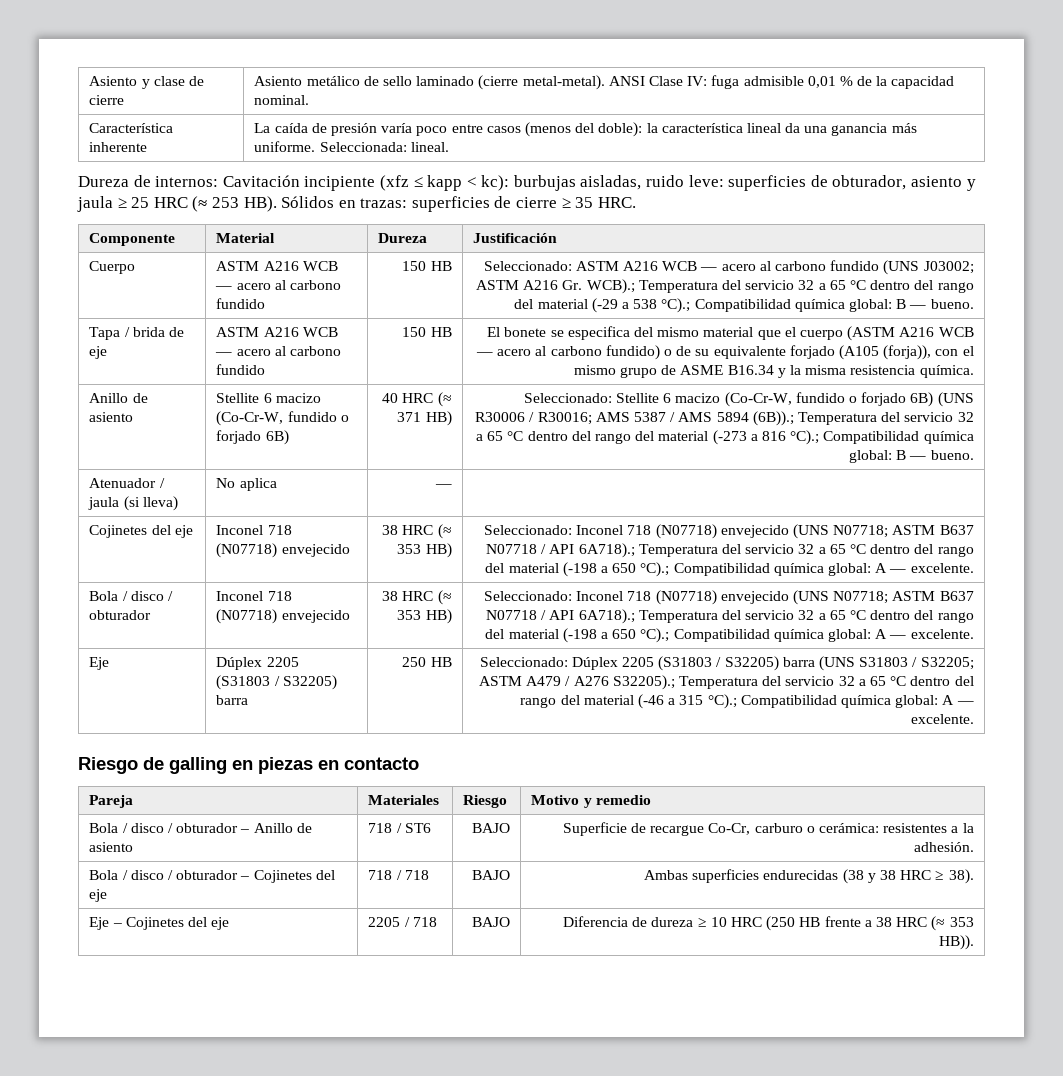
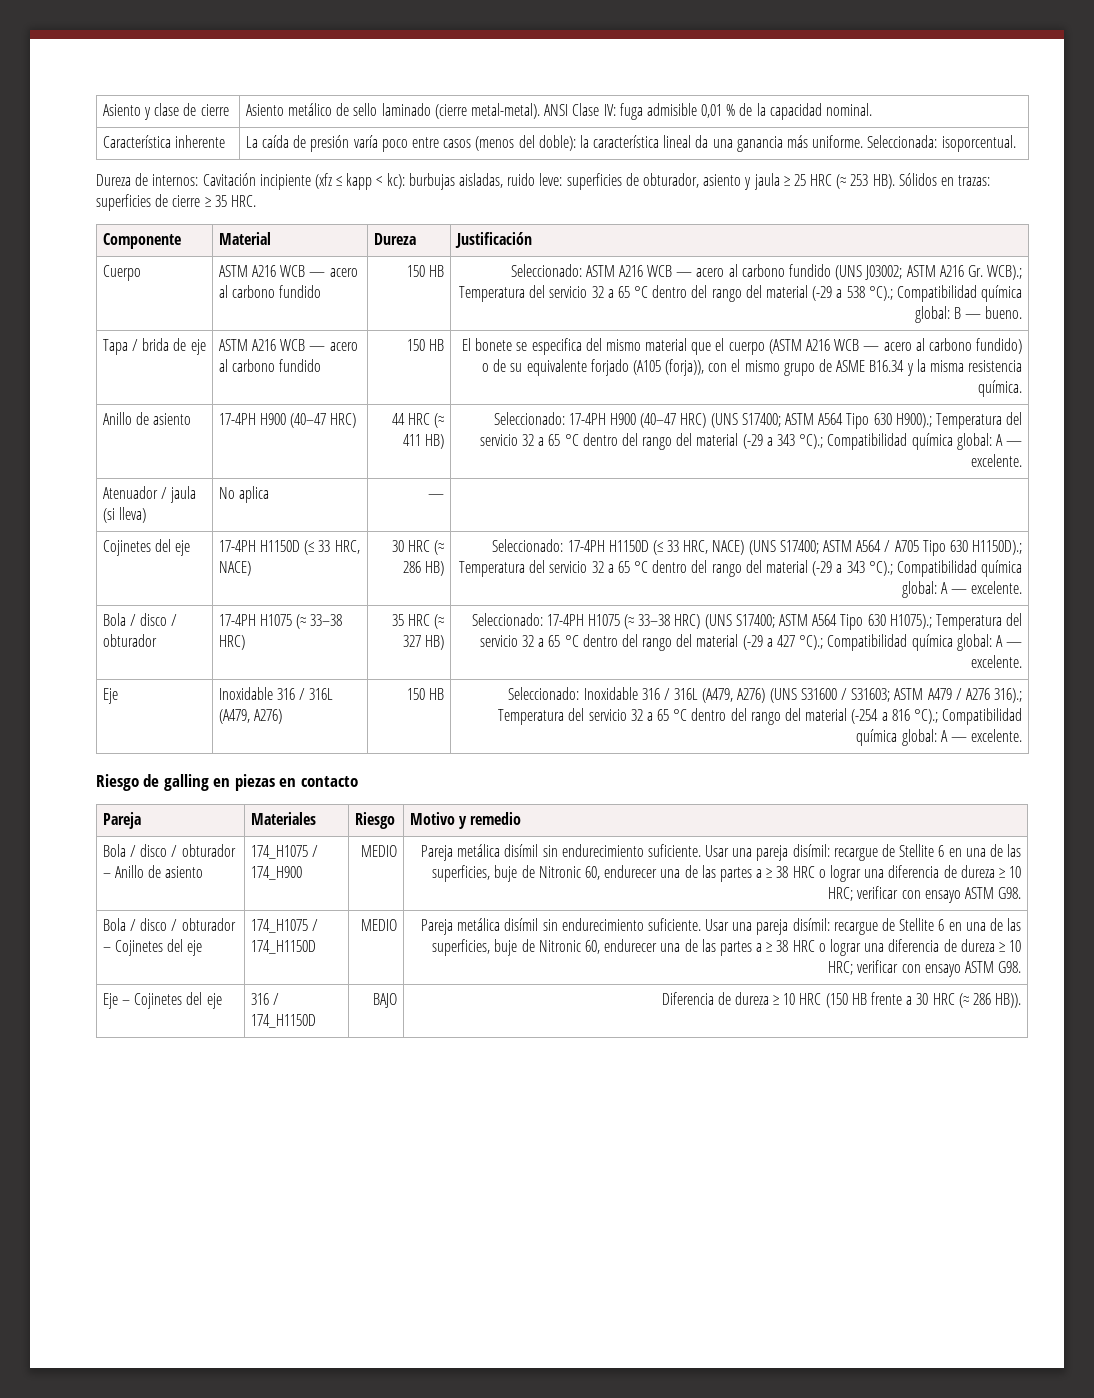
- Característica inherente | La caída de presión varía poco entre casos (menos del doble): la característica lineal da una ganancia más uniforme. Seleccionada: lineal.
+ Característica inherente | La caída de presión varía poco entre casos (menos del doble): la característica lineal da una ganancia más uniforme. Seleccionada: isoporcentual.
- Stellite 6 macizo (Co-Cr-W, fundido o forjado 6B) | 40 HRC (≈ 371 HB) | Seleccionado: Stellite 6 macizo (Co-Cr-W, fundido o forjado 6B) (UNS R30006 / R30016; AMS 5387 / AMS 5894 (6B)).; Temperatura del servicio 32 a 65 °C dentro del rango del material (-273 a 816 °C).; Compatibilidad química global: B — bueno.
+ 17-4PH H900 (40–47 HRC) | 44 HRC (≈ 411 HB) | Seleccionado: 17-4PH H900 (40–47 HRC) (UNS S17400; ASTM A564 Tipo 630 H900).; Temperatura del servicio 32 a 65 °C dentro del rango del material (-29 a 343 °C).; Compatibilidad química global: A — excelente.
- Cojinetes del eje | Inconel 718 (N07718) envejecido | 38 HRC (≈ 353 HB) | Seleccionado: Inconel 718 (N07718) envejecido (UNS N07718; ASTM B637 N07718 / API 6A718).; Temperatura del servicio 32 a 65 °C dentro del rango del material (-198 a 650 °C).; Compatibilidad química global: A — excelente.
+ Cojinetes del eje | 17-4PH H1150D (≤ 33 HRC, NACE) | 30 HRC (≈ 286 HB) | Seleccionado: 17-4PH H1150D (≤ 33 HRC, NACE) (UNS S17400; ASTM A564 / A705 Tipo 630 H1150D).; Temperatura del servicio 32 a 65 °C dentro del rango del material (-29 a 343 °C).; Compatibilidad química global: A — excelente.
- Bola / disco / obturador | Inconel 718 (N07718) envejecido | 38 HRC (≈ 353 HB) | Seleccionado: Inconel 718 (N07718) envejecido (UNS N07718; ASTM B637 N07718 / API 6A718).; Temperatura del servicio 32 a 65 °C dentro del rango del material (-198 a 650 °C).; Compatibilidad química global: A — excelente.
+ Bola / disco / obturador | 17-4PH H1075 (≈ 33–38 HRC) | 35 HRC (≈ 327 HB) | Seleccionado: 17-4PH H1075 (≈ 33–38 HRC) (UNS S17400; ASTM A564 Tipo 630 H1075).; Temperatura del servicio 32 a 65 °C dentro del rango del material (-29 a 427 °C).; Compatibilidad química global: A — excelente.
- Dúplex 2205 (S31803 / S32205) barra | 250 HB | Seleccionado: Dúplex 2205 (S31803 / S32205) barra (UNS S31803 / S32205; ASTM A479 / A276 S32205).; Temperatura del servicio 32 a 65 °C dentro del rango del material (-46 a 315 °C).; Compatibilidad química global: A — excelente.
+ Inoxidable 316 / 316L (A479, A276) | 150 HB | Seleccionado: Inoxidable 316 / 316L (A479, A276) (UNS S31600 / S31603; ASTM A479 / A276 316).; Temperatura del servicio 32 a 65 °C dentro del rango del material (-254 a 816 °C).; Compatibilidad química global: A — excelente.
- 718 / ST6 | BAJO | Superficie de recargue Co-Cr, carburo o cerámica: resistentes a la adhesión.
+ 174_H1075 / 174_H900 | MEDIO | Pareja metálica disímil sin endurecimiento suficiente. Usar una pareja disímil: recargue de Stellite 6 en una de las superficies, buje de Nitronic 60, endurecer una de las partes a ≥ 38 HRC o lograr una diferencia de dureza ≥ 10 HRC; verificar con ensayo ASTM G98.
- 718 / 718 | BAJO | Ambas superficies endurecidas (38 y 38 HRC ≥ 38).
+ 174_H1075 / 174_H1150D | MEDIO | Pareja metálica disímil sin endurecimiento suficiente. Usar una pareja disímil: recargue de Stellite 6 en una de las superficies, buje de Nitronic 60, endurecer una de las partes a ≥ 38 HRC o lograr una diferencia de dureza ≥ 10 HRC; verificar con ensayo ASTM G98.
- Eje – Cojinetes del eje | 2205 / 718 | BAJO | Diferencia de dureza ≥ 10 HRC (250 HB frente a 38 HRC (≈ 353 HB)).
+ Eje – Cojinetes del eje | 316 / 174_H1150D | BAJO | Diferencia de dureza ≥ 10 HRC (150 HB frente a 30 HRC (≈ 286 HB)).

